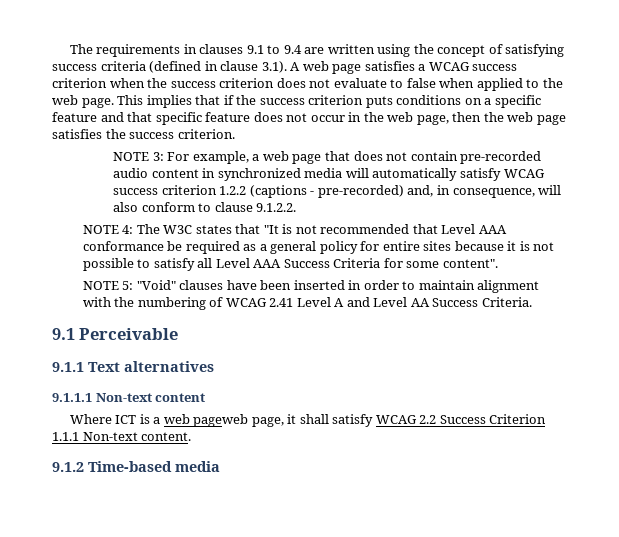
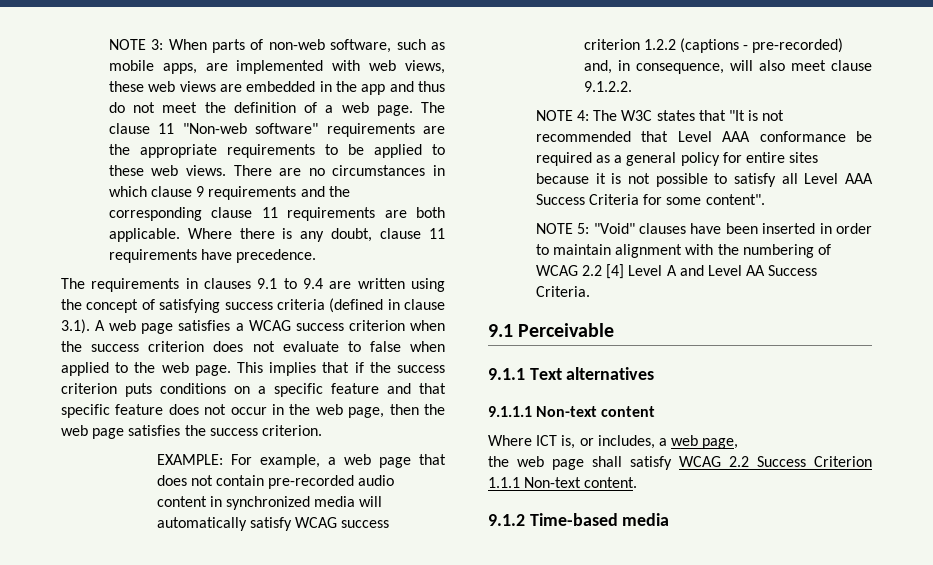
+ NOTE 3: When parts of non-web software, such as mobile apps, are implemented with web views, these web views are embedded in the app and thus do not meet the definition of a web page. The clause 11 "Non-web software" requirements are the appropriate requirements to be applied to these web views. There are no circumstances in which clause 9 requirements and the corresponding clause 11 requirements are both applicable. Where there is any doubt, clause 11 requirements have precedence.
- NOTE 3: For example, a web page that does not contain pre-recorded audio content in synchronized media will automatically satisfy WCAG success criterion 1.2.2 (captions - pre-recorded) and, in consequence, will also conform to clause 9.1.2.2.
+ EXAMPLE: For example, a web page that does not contain pre-recorded audio content in synchronized media will automatically satisfy WCAG success criterion 1.2.2 (captions - pre-recorded) and, in consequence, will also meet clause 9.1.2.2.
- NOTE 5: "Void" clauses have been inserted in order to maintain alignment with the numbering of WCAG 2.41 Level A and Level AA Success Criteria.
+ NOTE 5: "Void" clauses have been inserted in order to maintain alignment with the numbering of WCAG 2.2 [4] Level A and Level AA Success Criteria.
- Where ICT is a web pageweb page, it shall satisfy WCAG 2.2 Success Criterion 1.1.1 Non-text content.
+ Where ICT is, or includes, a web page,
+ the web page shall satisfy WCAG 2.2 Success Criterion 1.1.1 Non-text content.

